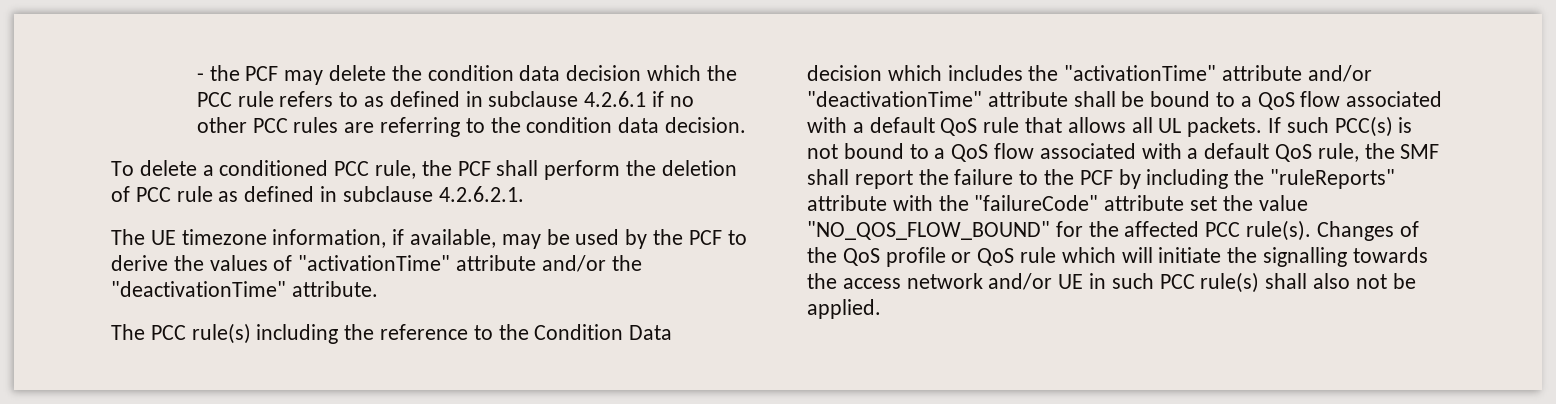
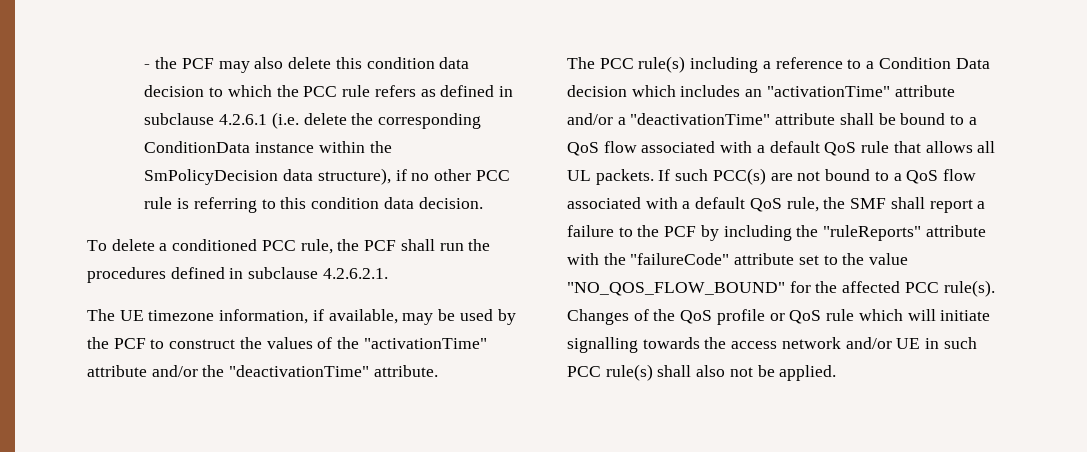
- - the PCF may delete the condition data decision which the PCC rule refers to as defined in subclause 4.2.6.1 if no other PCC rules are referring to the condition data decision.
+ - the PCF may also delete this condition data decision to which the PCC rule refers as defined in subclause 4.2.6.1 (i.e. delete the corresponding ConditionData instance within the SmPolicyDecision data structure), if no other PCC rule is referring to this condition data decision.
- To delete a conditioned PCC rule, the PCF shall perform the deletion of PCC rule as defined in subclause 4.2.6.2.1.
+ To delete a conditioned PCC rule, the PCF shall run the procedures defined in subclause 4.2.6.2.1.
- The UE timezone information, if available, may be used by the PCF to derive the values of "activationTime" attribute and/or the "deactivationTime" attribute.
+ The UE timezone information, if available, may be used by the PCF to construct the values of the "activationTime" attribute and/or the "deactivationTime" attribute.
- The PCC rule(s) including the reference to the Condition Data decision which includes the "activationTime" attribute and/or "deactivationTime" attribute shall be bound to a QoS flow associated with a default QoS rule that allows all UL packets.
+ The PCC rule(s) including a reference to a Condition Data decision which includes an "activationTime" attribute and/or a "deactivationTime" attribute shall be bound to a QoS flow associated with a default QoS rule that allows all UL packets.
- If such PCC(s) is not bound to a QoS flow associated with a default QoS rule, the SMF shall report the failure to the PCF by including the "ruleReports" attribute with the "failureCode" attribute set the value "NO_QOS_FLOW_BOUND" for the affected PCC rule(s).
+ If such PCC(s) are not bound to a QoS flow associated with a default QoS rule, the SMF shall report a failure to the PCF by including the "ruleReports" attribute with the "failureCode" attribute set to the value "NO_QOS_FLOW_BOUND" for the affected PCC rule(s).
- Changes of the QoS profile or QoS rule which will initiate the signalling towards the access network and/or UE in such PCC rule(s) shall also not be applied.
+ Changes of the QoS profile or QoS rule which will initiate signalling towards the access network and/or UE in such PCC rule(s) shall also not be applied.

